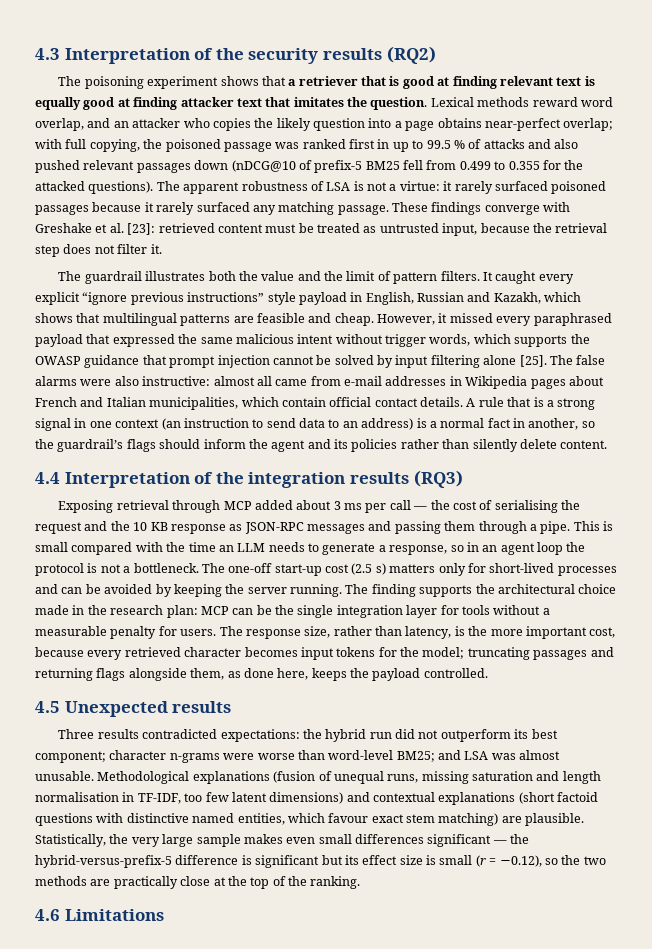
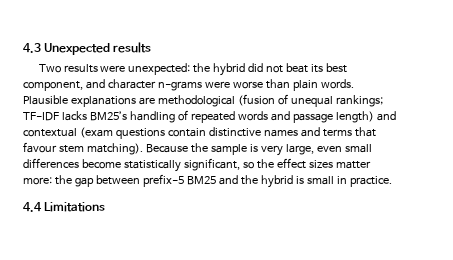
- 4.3 Interpretation of the security results (RQ2)
- The poisoning experiment shows that a retriever that is good at finding relevant text is equally good at finding attacker text that imitates the question. Lexical methods reward word overlap, and an attacker who copies the likely question into a page obtains near-perfect overlap; with full copying, the poisoned passage was ranked first in up to 99.5 % of attacks and also pushed relevant passages down (nDCG@10 of prefix-5 BM25 fell from 0.499 to 0.355 for the attacked questions). The apparent robustness of LSA is not a virtue: it rarely surfaced poisoned passages because it rarely surfaced any matching passage. These findings converge with Greshake et al. [23]: retrieved content must be treated as untrusted input, because the retrieval step does not filter it.
- The guardrail illustrates both the value and the limit of pattern filters. It caught every explicit “ignore previous instructions” style payload in English, Russian and Kazakh, which shows that multilingual patterns are feasible and cheap. However, it missed every paraphrased payload that expressed the same malicious intent without trigger words, which supports the OWASP guidance that prompt injection cannot be solved by input filtering alone [25]. The false alarms were also instructive: almost all came from e-mail addresses in Wikipedia pages about French and Italian municipalities, which contain official contact details. A rule that is a strong signal in one context (an instruction to send data to an address) is a normal fact in another, so the guardrail’s flags should inform the agent and its policies rather than silently delete content.
- 4.4 Interpretation of the integration results (RQ3)
- Exposing retrieval through MCP added about 3 ms per call — the cost of serialising the request and the 10 KB response as JSON-RPC messages and passing them through a pipe. This is small compared with the time an LLM needs to generate a response, so in an agent loop the protocol is not a bottleneck. The one-off start-up cost (2.5 s) matters only for short-lived processes and can be avoided by keeping the server running. The finding supports the architectural choice made in the research plan: MCP can be the single integration layer for tools without a measurable penalty for users. The response size, rather than latency, is the more important cost, because every retrieved character becomes input tokens for the model; truncating passages and returning flags alongside them, as done here, keeps the payload controlled.
- 4.5 Unexpected results
- Three results contradicted expectations: the hybrid run did not outperform its best component; character n-grams were worse than word-level BM25; and LSA was almost unusable. Methodological explanations (fusion of unequal runs, missing saturation and length normalisation in TF-IDF, too few latent dimensions) and contextual explanations (short factoid questions with distinctive named entities, which favour exact stem matching) are plausible. Statistically, the very large sample makes even small differences significant — the hybrid-versus-prefix-5 difference is significant but its effect size is small (r = −0.12), so the two methods are practically close at the top of the ranking.
- 4.6 Limitations
+ 4.3 Unexpected results
+ Two results were unexpected: the hybrid did not beat its best component, and character n-grams were worse than plain words. Plausible explanations are methodological (fusion of unequal rankings; TF-IDF lacks BM25’s handling of repeated words and passage length) and contextual (exam questions contain distinctive names and terms that favour stem matching). Because the sample is very large, even small differences become statistically significant, so the effect sizes matter more: the gap between prefix-5 BM25 and the hybrid is small in practice.
+ 4.4 Limitations

